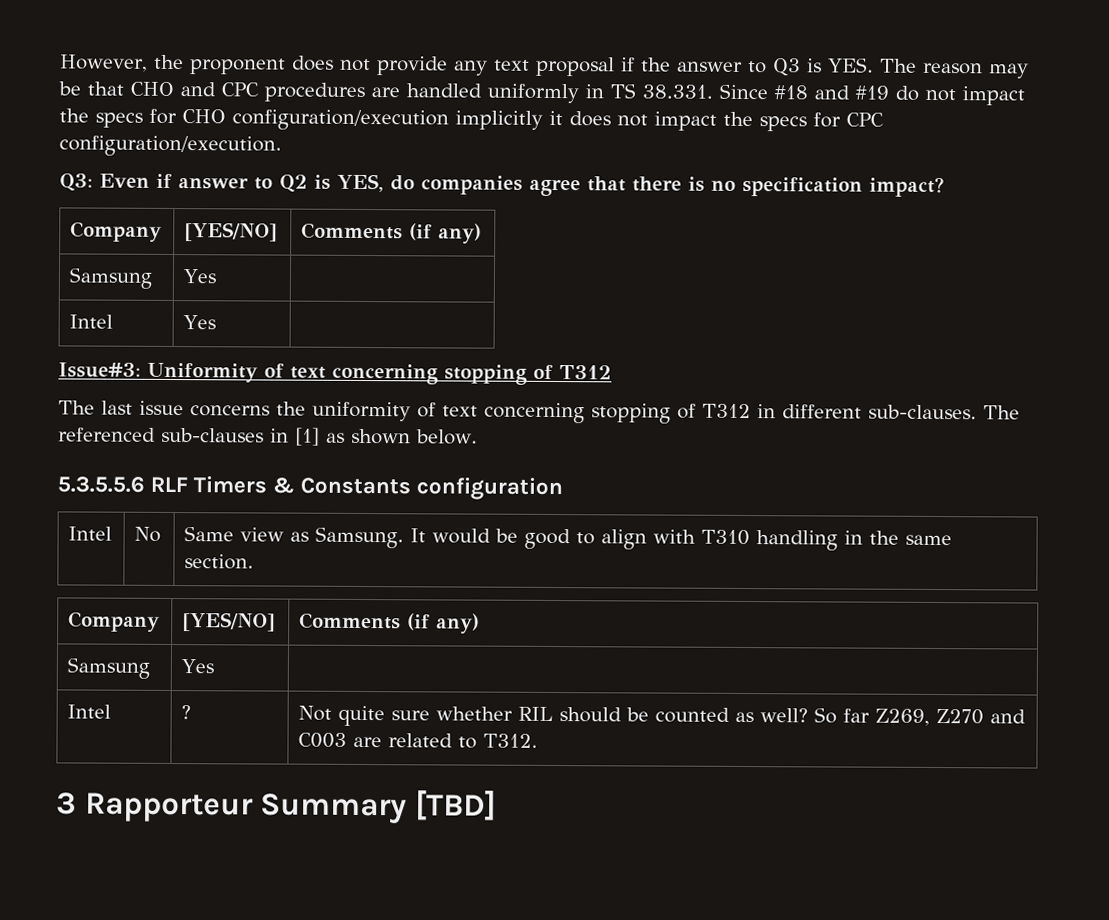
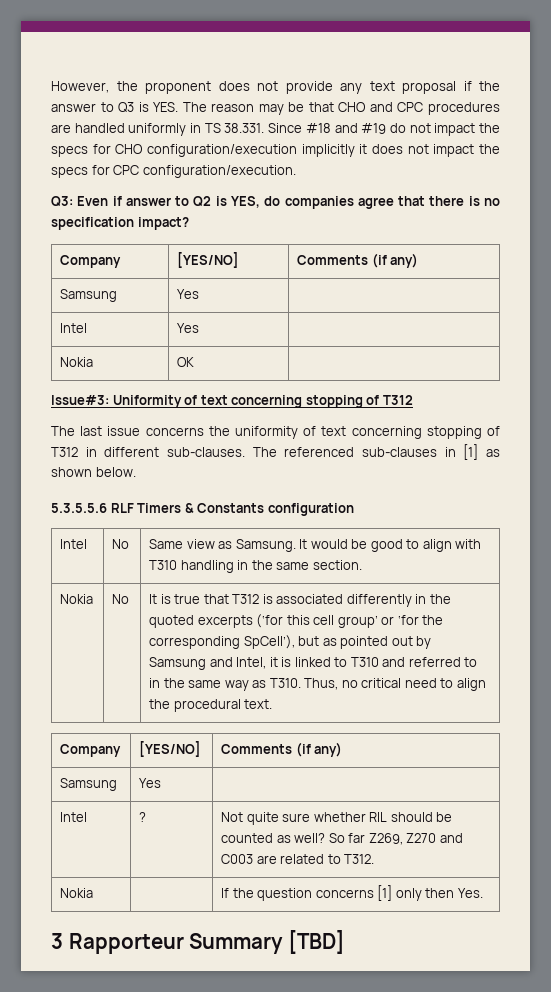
+ Nokia | OK |
+ Nokia | No | It is true that T312 is associated differently in the quoted excerpts (‘for this cell group’ or ‘for the corresponding SpCell’), but as pointed out by Samsung and Intel, it is linked to T310 and referred to in the same way as T310. Thus, no critical need to align the procedural text.
+ Nokia | | If the question concerns [1] only then Yes.

